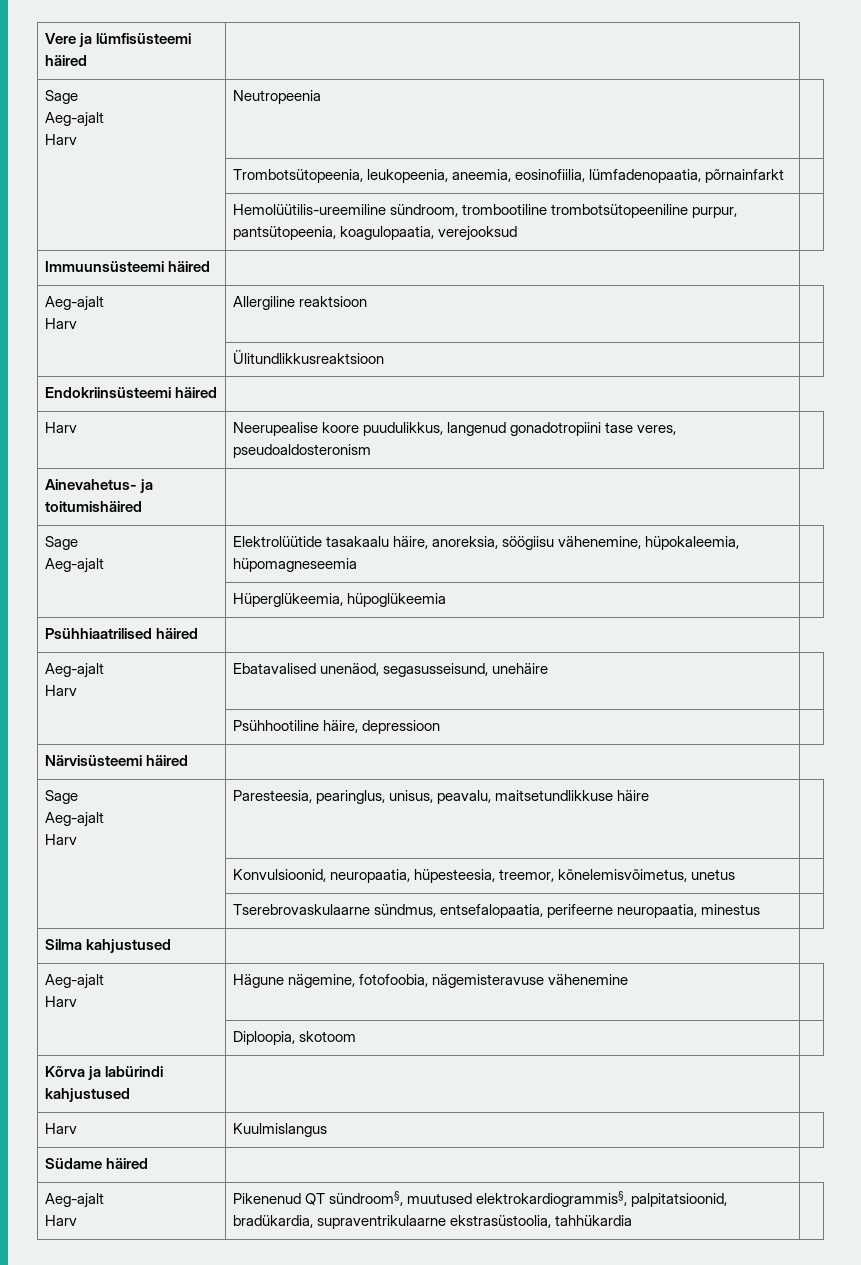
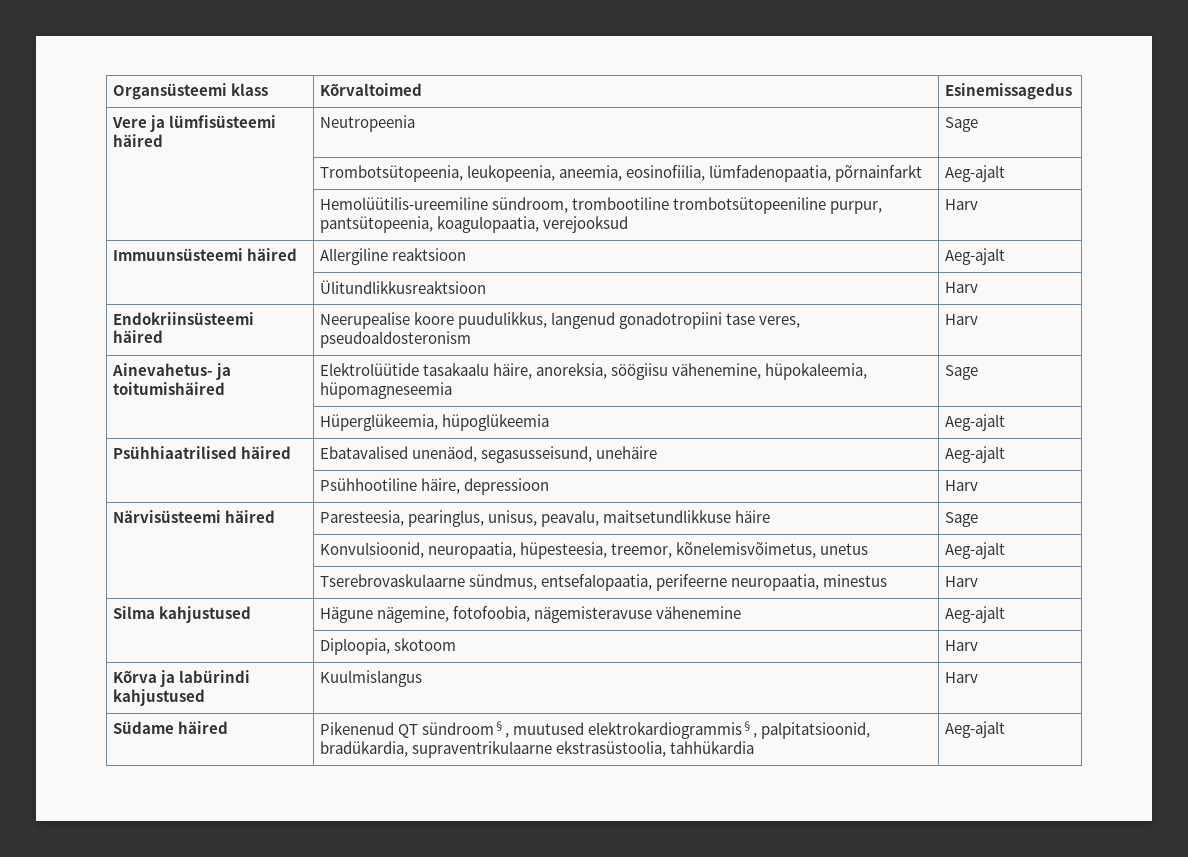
+ Organsüsteemi klass | Kõrvaltoimed | Esinemissagedus
- Vere ja lümfisüsteemi häired |
- Sage
- Aeg-ajalt
- Harv | Neutropeenia |
+ Vere ja lümfisüsteemi häired | Neutropeenia | Sage
- | Trombotsütopeenia, leukopeenia, aneemia, eosinofiilia, lümfadenopaatia, põrnainfarkt |
+ | Trombotsütopeenia, leukopeenia, aneemia, eosinofiilia, lümfadenopaatia, põrnainfarkt | Aeg-ajalt
- | Hemolüütilis-ureemiline sündroom, trombootiline trombotsütopeeniline purpur, pantsütopeenia, koagulopaatia, verejooksud |
+ | Hemolüütilis-ureemiline sündroom, trombootiline trombotsütopeeniline purpur, pantsütopeenia, koagulopaatia, verejooksud | Harv
- Immuunsüsteemi häired |
- Aeg-ajalt
- Harv | Allergiline reaktsioon |
+ Immuunsüsteemi häired | Allergiline reaktsioon | Aeg-ajalt
- | Ülitundlikkusreaktsioon |
+ | Ülitundlikkusreaktsioon | Harv
- Endokriinsüsteemi häired |
- Harv | Neerupealise koore puudulikkus, langenud gonadotropiini tase veres, pseudoaldosteronism |
+ Endokriinsüsteemi häired | Neerupealise koore puudulikkus, langenud gonadotropiini tase veres, pseudoaldosteronism | Harv
- Ainevahetus- ja toitumishäired |
- Sage
- Aeg-ajalt | Elektrolüütide tasakaalu häire, anoreksia, söögiisu vähenemine, hüpokaleemia, hüpomagneseemia |
+ Ainevahetus- ja toitumishäired | Elektrolüütide tasakaalu häire, anoreksia, söögiisu vähenemine, hüpokaleemia, hüpomagneseemia | Sage
- | Hüperglükeemia, hüpoglükeemia |
+ | Hüperglükeemia, hüpoglükeemia | Aeg-ajalt
- Psühhiaatrilised häired |
- Aeg-ajalt
- Harv | Ebatavalised unenäod, segasusseisund, unehäire |
+ Psühhiaatrilised häired | Ebatavalised unenäod, segasusseisund, unehäire | Aeg-ajalt
- | Psühhootiline häire, depressioon |
+ | Psühhootiline häire, depressioon | Harv
- Närvisüsteemi häired |
- Sage
- Aeg-ajalt
- Harv | Paresteesia, pearinglus, unisus, peavalu, maitsetundlikkuse häire |
+ Närvisüsteemi häired | Paresteesia, pearinglus, unisus, peavalu, maitsetundlikkuse häire | Sage
- | Konvulsioonid, neuropaatia, hüpesteesia, treemor, kõnelemisvõimetus, unetus |
+ | Konvulsioonid, neuropaatia, hüpesteesia, treemor, kõnelemisvõimetus, unetus | Aeg-ajalt
- | Tserebrovaskulaarne sündmus, entsefalopaatia, perifeerne neuropaatia, minestus |
+ | Tserebrovaskulaarne sündmus, entsefalopaatia, perifeerne neuropaatia, minestus | Harv
- Silma kahjustused |
- Aeg-ajalt
- Harv | Hägune nägemine, fotofoobia, nägemisteravuse vähenemine |
+ Silma kahjustused | Hägune nägemine, fotofoobia, nägemisteravuse vähenemine | Aeg-ajalt
- | Diploopia, skotoom |
+ | Diploopia, skotoom | Harv
- Kõrva ja labürindi kahjustused |
- Harv | Kuulmislangus |
+ Kõrva ja labürindi kahjustused | Kuulmislangus | Harv
- Südame häired |
- Aeg-ajalt
- Harv | Pikenenud QT sündroom§, muutused elektrokardiogrammis§, palpitatsioonid, bradükardia, supraventrikulaarne ekstrasüstoolia, tahhükardia |
+ Südame häired | Pikenenud QT sündroom§, muutused elektrokardiogrammis§, palpitatsioonid, bradükardia, supraventrikulaarne ekstrasüstoolia, tahhükardia | Aeg-ajalt

